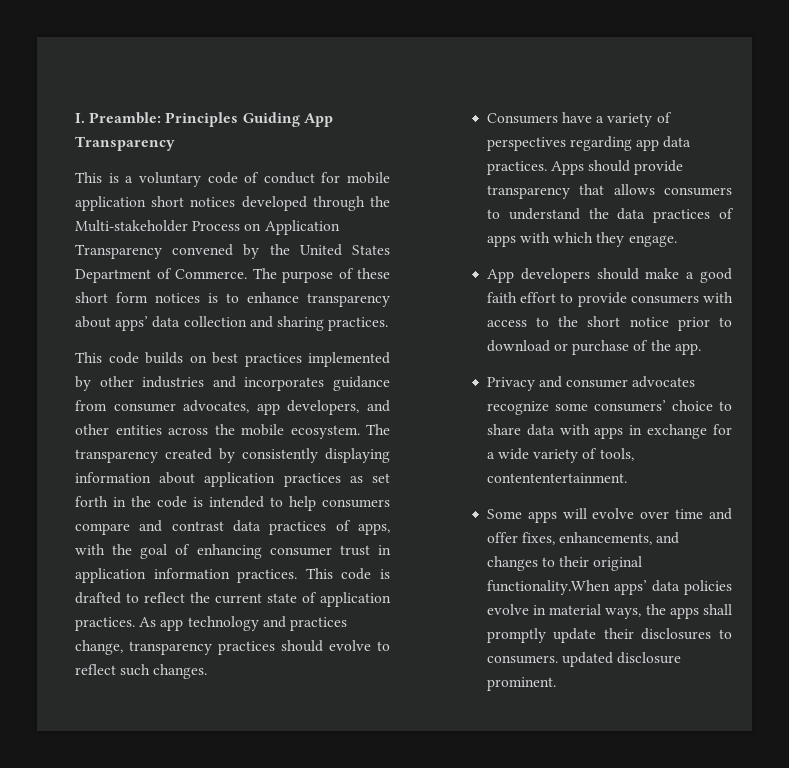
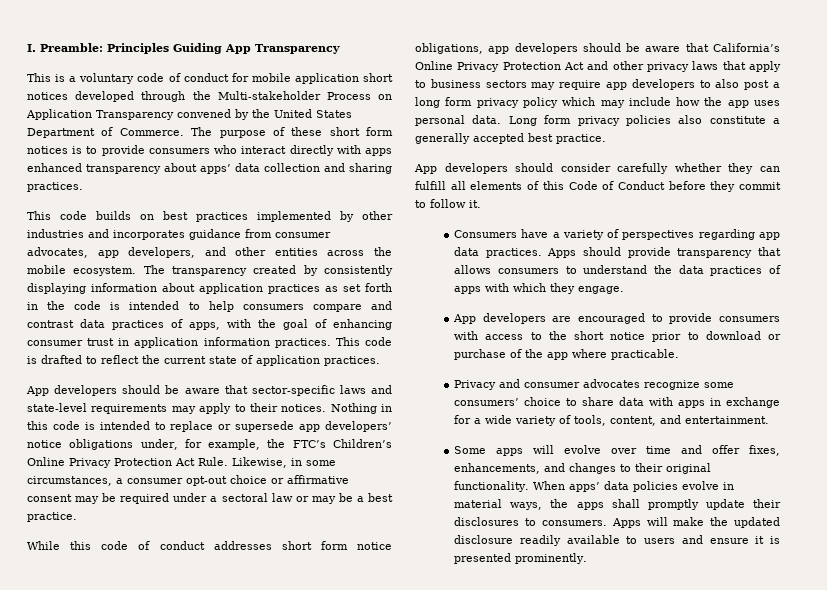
- The purpose of these short form notices is to enhance transparency about apps’ data collection and sharing practices.
+ The purpose of these short form notices is to provide consumers who interact directly with apps enhanced transparency about apps’ data collection and sharing practices.
- This code is drafted to reflect the current state of application practices. As app technology and practices change, transparency practices should evolve to reflect such changes.
+ This code is drafted to reflect the current state of application practices.
+ App developers should be aware that sector-specific laws and state-level requirements may apply to their notices. Nothing in this code is intended to replace or supersede app developers’ notice obligations under, for example, the FTC’s Children’s Online Privacy Protection Act Rule. Likewise, in some circumstances, a consumer opt-out choice or affirmative consent may be required under a sectoral law or may be a best practice.
+ While this code of conduct addresses short form notice obligations, app developers should be aware that California’s Online Privacy Protection Act and other privacy laws that apply to business sectors may require app developers to also post a long form privacy policy which may include how the app uses personal data. Long form privacy policies also constitute a generally accepted best practice.
+ App developers should consider carefully whether they can fulfill all elements of this Code of Conduct before they commit to follow it.
- App developers should make a good faith effort to provide consumers with access to the short notice prior to download or purchase of the app.
+ App developers are encouraged to provide consumers with access to the short notice prior to download or purchase of the app where practicable.
- Privacy and consumer advocates recognize some consumers’ choice to share data with apps in exchange for a wide variety of tools, contententertainment.
+ Privacy and consumer advocates recognize some consumers’ choice to share data with apps in exchange for a wide variety of tools, content, and entertainment.
- Some apps will evolve over time and offer fixes, enhancements, and changes to their original functionality.When apps’ data policies evolve in material ways, the apps shall promptly update their disclosures to consumers. updated disclosure prominent.
+ Some apps will evolve over time and offer fixes, enhancements, and changes to their original functionality. When apps’ data policies evolve in material ways, the apps shall promptly update their disclosures to consumers. Apps will make the updated disclosure readily available to users and ensure it is presented prominently.

